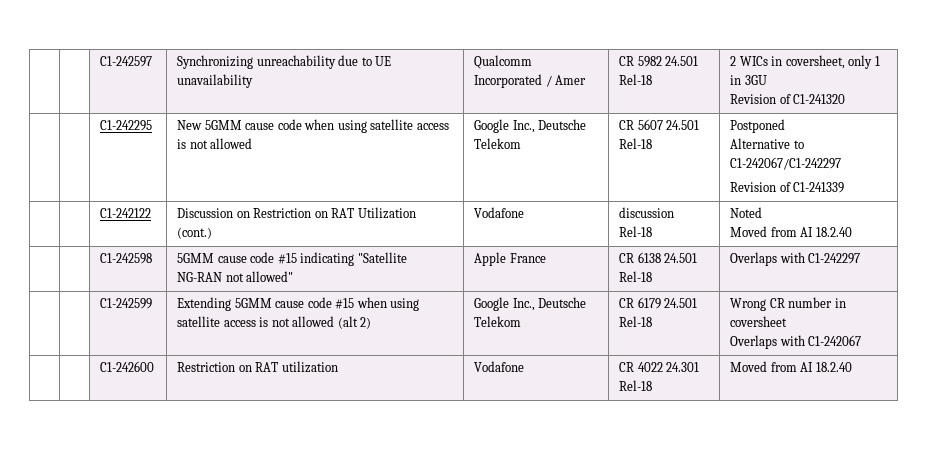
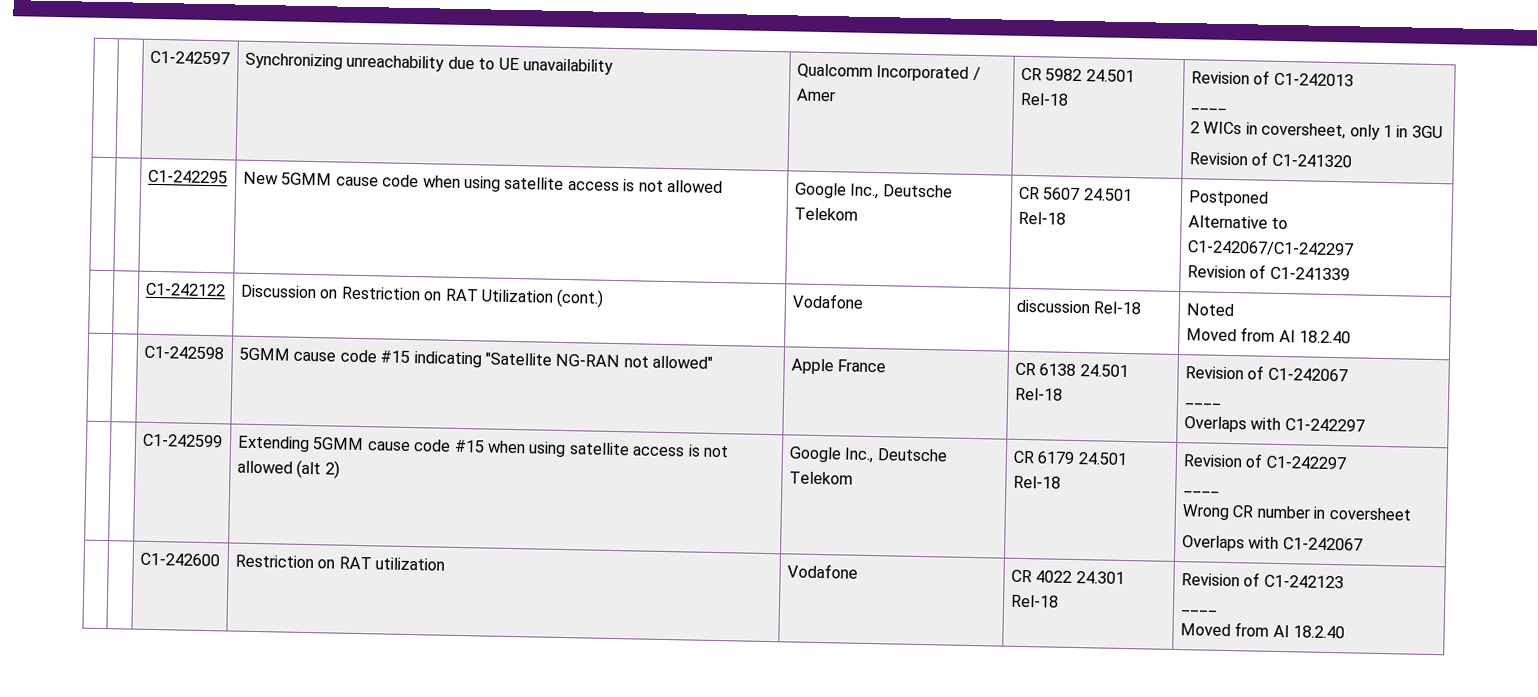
- | | C1-242597 | Synchronizing unreachability due to UE unavailability | Qualcomm Incorporated / Amer | CR 5982 24.501 Rel-18 | 2 WICs in coversheet, only 1 in 3GU
+ | | C1-242597 | Synchronizing unreachability due to UE unavailability | Qualcomm Incorporated / Amer | CR 5982 24.501 Rel-18 | Revision of C1-242013
+ ____
+ 2 WICs in coversheet, only 1 in 3GU
- | | C1-242598 | 5GMM cause code #15 indicating "Satellite NG-RAN not allowed" | Apple France | CR 6138 24.501 Rel-18 | Overlaps with C1-242297
+ | | C1-242598 | 5GMM cause code #15 indicating "Satellite NG-RAN not allowed" | Apple France | CR 6138 24.501 Rel-18 | Revision of C1-242067
+ ____
+ Overlaps with C1-242297
- | | C1-242599 | Extending 5GMM cause code #15 when using satellite access is not allowed (alt 2) | Google Inc., Deutsche Telekom | CR 6179 24.501 Rel-18 | Wrong CR number in coversheet
+ | | C1-242599 | Extending 5GMM cause code #15 when using satellite access is not allowed (alt 2) | Google Inc., Deutsche Telekom | CR 6179 24.501 Rel-18 | Revision of C1-242297
+ ____
+ Wrong CR number in coversheet
- | | C1-242600 | Restriction on RAT utilization | Vodafone | CR 4022 24.301 Rel-18 | Moved from AI 18.2.40
+ | | C1-242600 | Restriction on RAT utilization | Vodafone | CR 4022 24.301 Rel-18 | Revision of C1-242123
+ ____
+ Moved from AI 18.2.40

